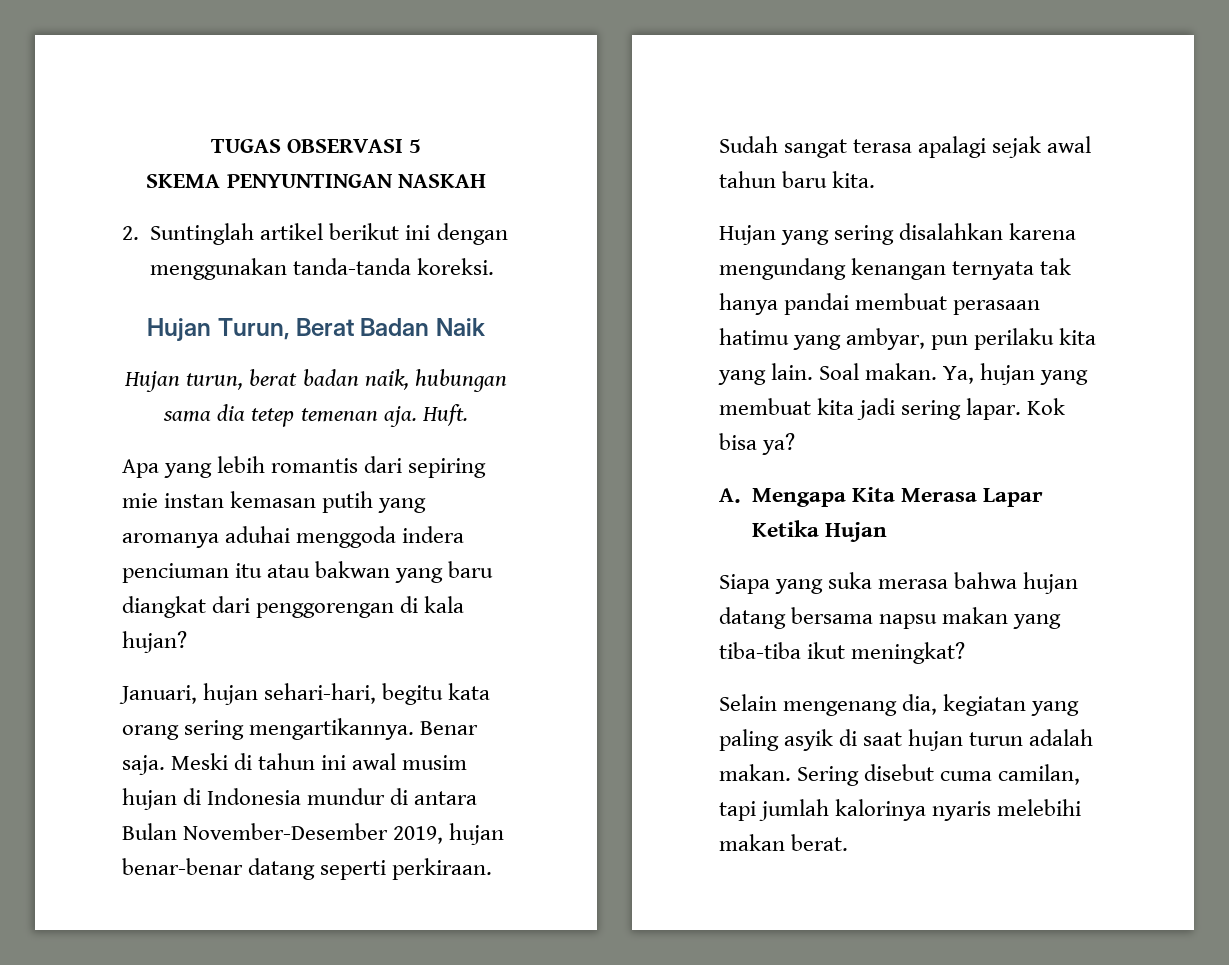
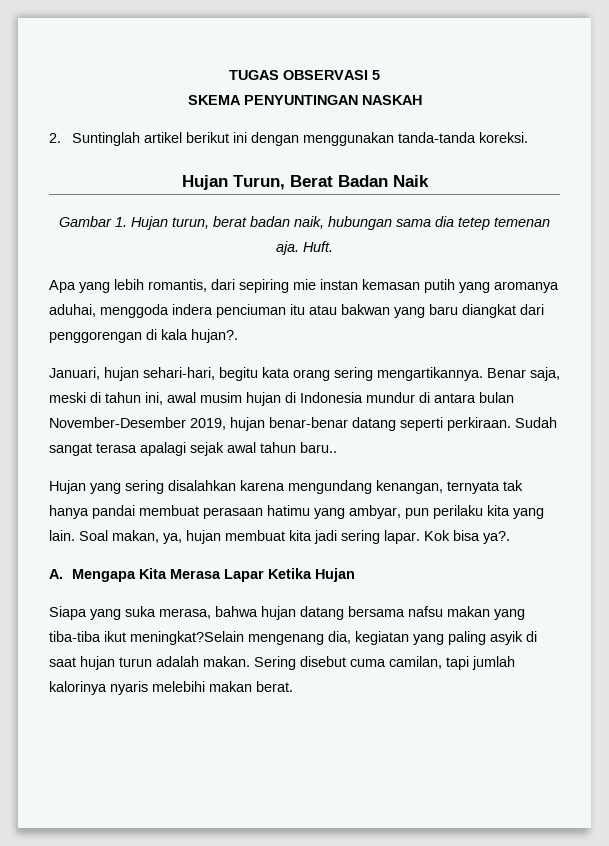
- Hujan turun, berat badan naik, hubungan sama dia tetep temenan aja.
+ Gambar 1. Hujan turun, berat badan naik, hubungan sama dia tetep temenan aja.
- Apa yang lebih romantis dari sepiring mie instan kemasan putih yang aromanya aduhai menggoda indera penciuman itu atau bakwan yang baru diangkat dari penggorengan di kala hujan?
+ Apa yang lebih romantis, dari sepiring mie instan kemasan putih yang aromanya aduhai, menggoda indera penciuman itu atau bakwan yang baru diangkat dari penggorengan di kala hujan?.
- Benar saja. Meski di tahun ini awal musim hujan di Indonesia mundur di antara Bulan November-Desember 2019, hujan benar-benar datang seperti perkiraan.
+ Benar saja, meski di tahun ini, awal musim hujan di Indonesia mundur di antara bulan November-Desember 2019, hujan benar-benar datang seperti perkiraan.
- Sudah sangat terasa apalagi sejak awal tahun baru kita.
+ Sudah sangat terasa apalagi sejak awal tahun baru..
- Hujan yang sering disalahkan karena mengundang kenangan ternyata tak hanya pandai membuat perasaan hatimu yang ambyar, pun perilaku kita yang lain.
+ Hujan yang sering disalahkan karena mengundang kenangan, ternyata tak hanya pandai membuat perasaan hatimu yang ambyar, pun perilaku kita yang lain.
- Soal makan. Ya, hujan yang membuat kita jadi sering lapar.
+ Soal makan, ya, hujan membuat kita jadi sering lapar.
- Kok bisa ya?
+ Kok bisa ya?.
- Siapa yang suka merasa bahwa hujan datang bersama napsu makan yang tiba-tiba ikut meningkat?
- Selain mengenang dia, kegiatan yang paling asyik di saat hujan turun adalah makan.
+ Siapa yang suka merasa, bahwa hujan datang bersama nafsu makan yang tiba-tiba ikut meningkat?Selain mengenang dia, kegiatan yang paling asyik di saat hujan turun adalah makan.

